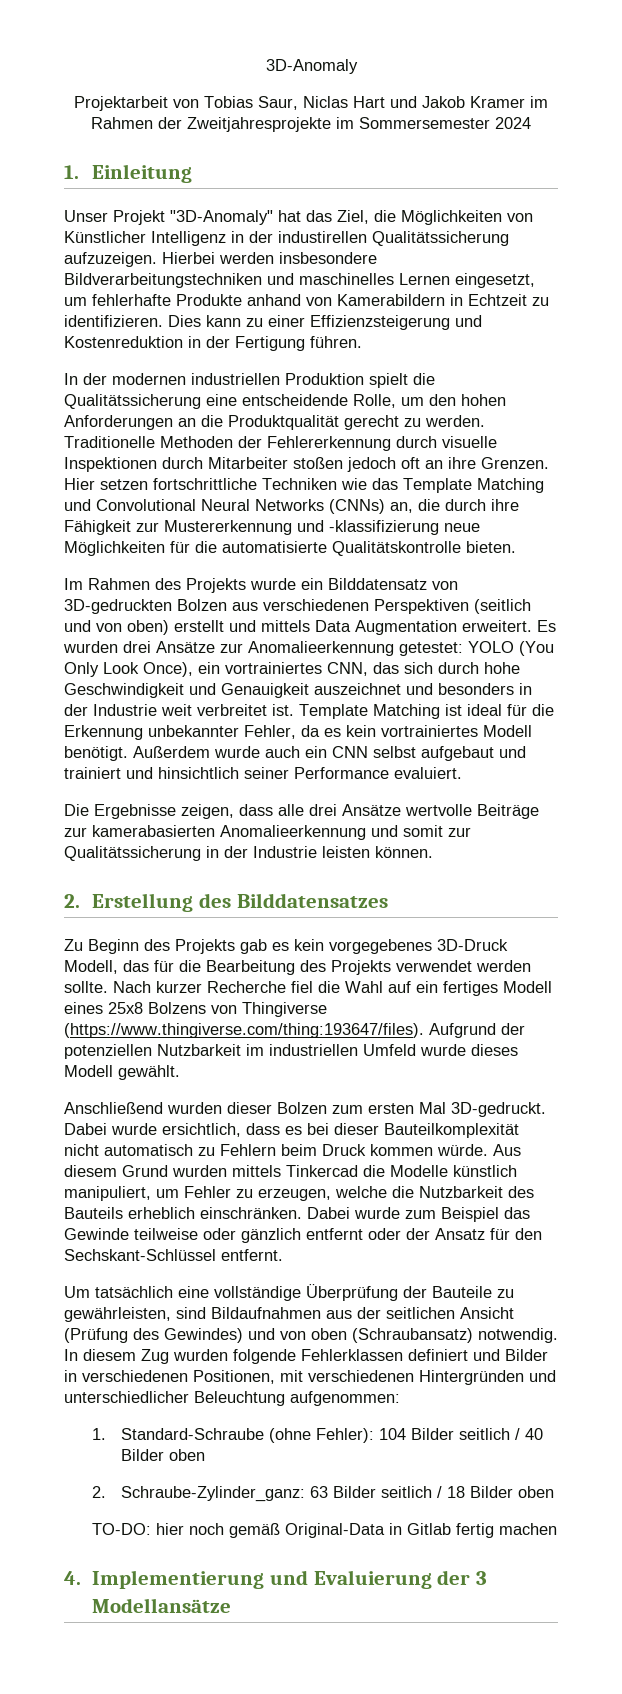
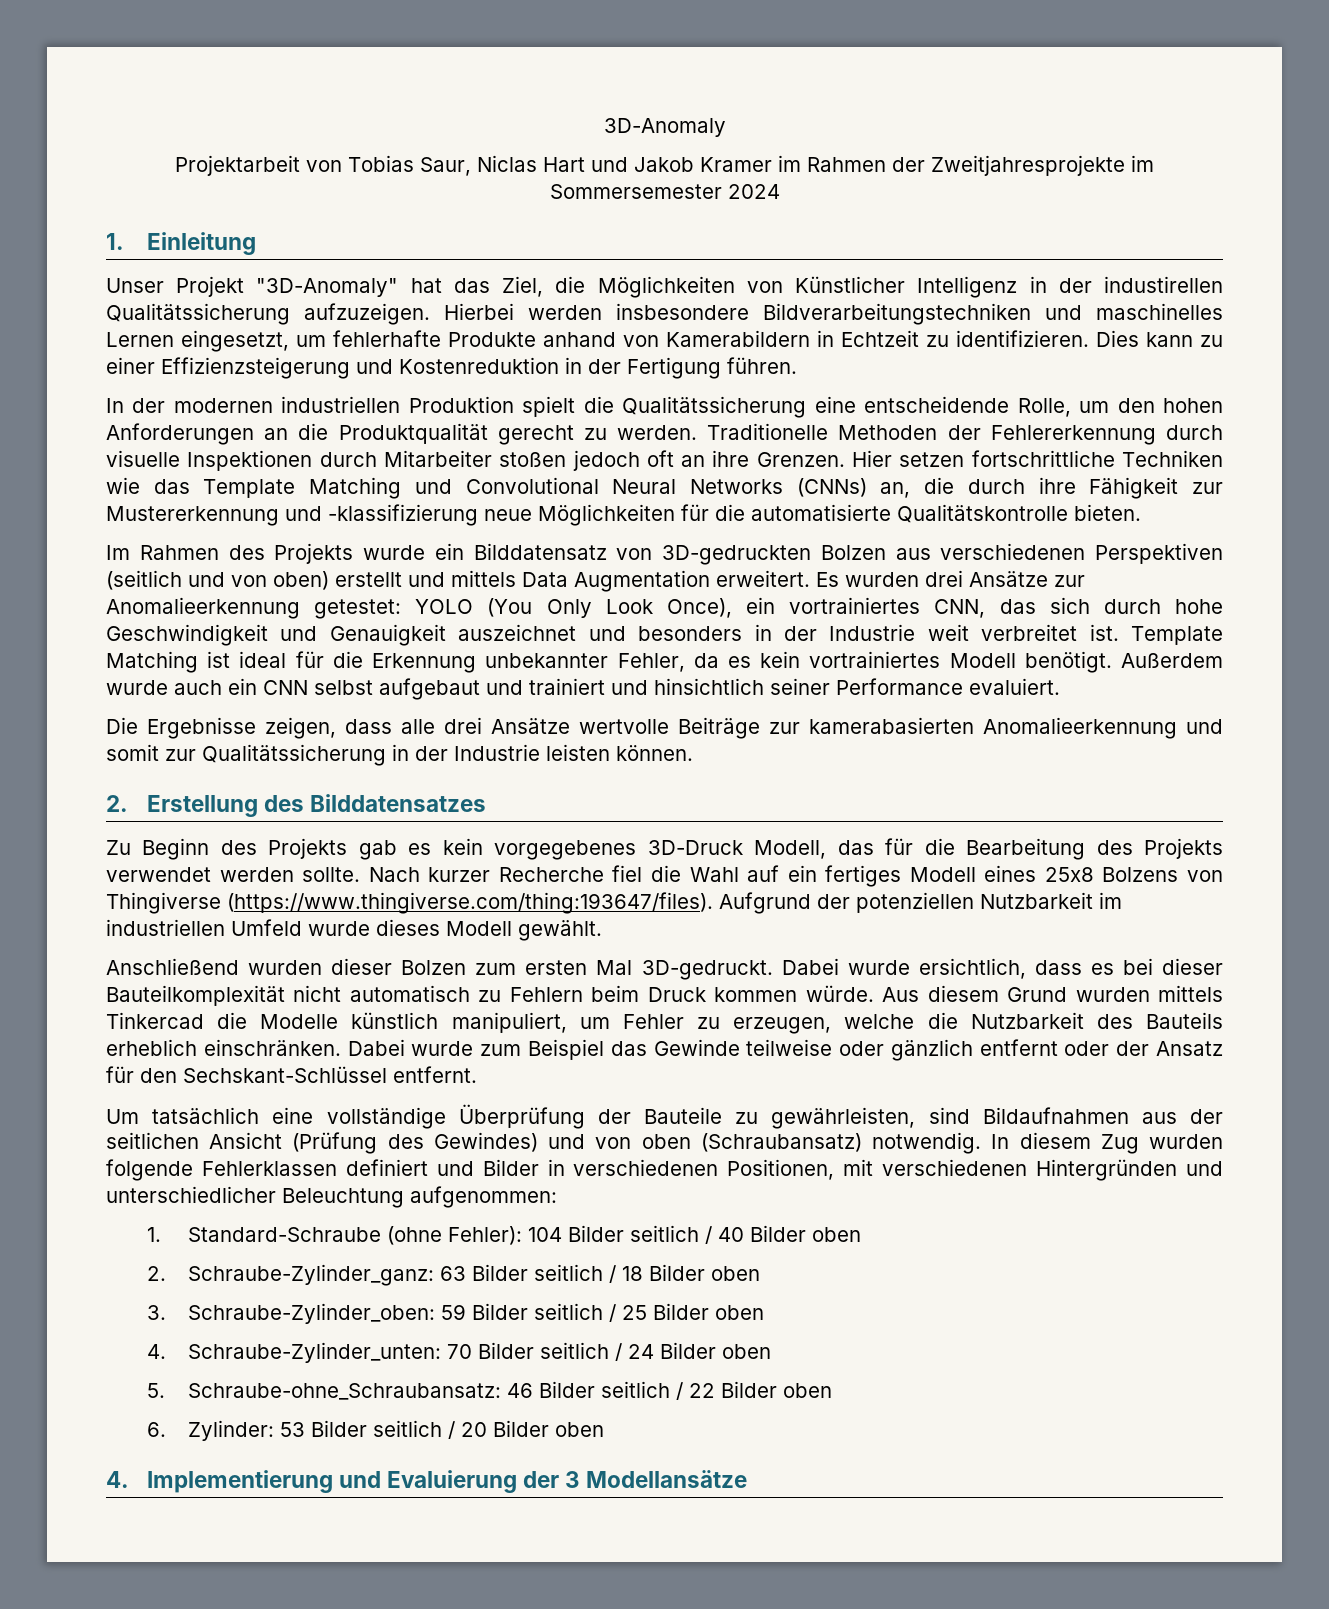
- TO-DO: hier noch gemäß Original-Data in Gitlab fertig machen
+ 3. Schraube-Zylinder_oben: 59 Bilder seitlich / 25 Bilder oben
+ 4. Schraube-Zylinder_unten: 70 Bilder seitlich / 24 Bilder oben
+ 5. Schraube-ohne_Schraubansatz: 46 Bilder seitlich / 22 Bilder oben
+ 6. Zylinder: 53 Bilder seitlich / 20 Bilder oben

